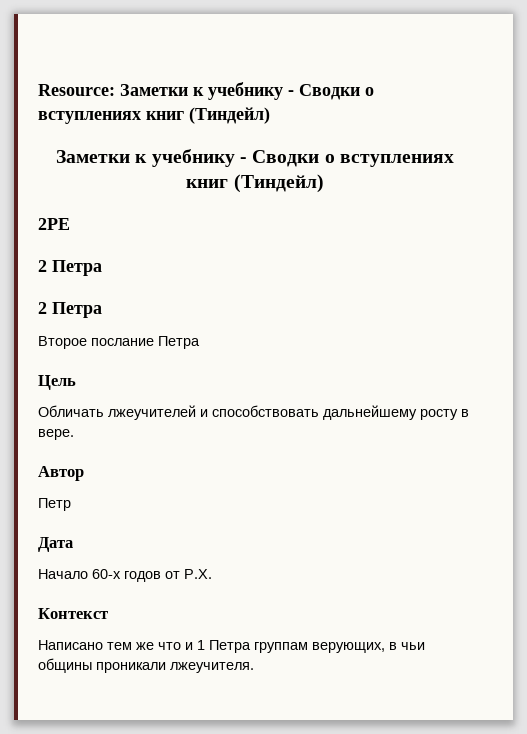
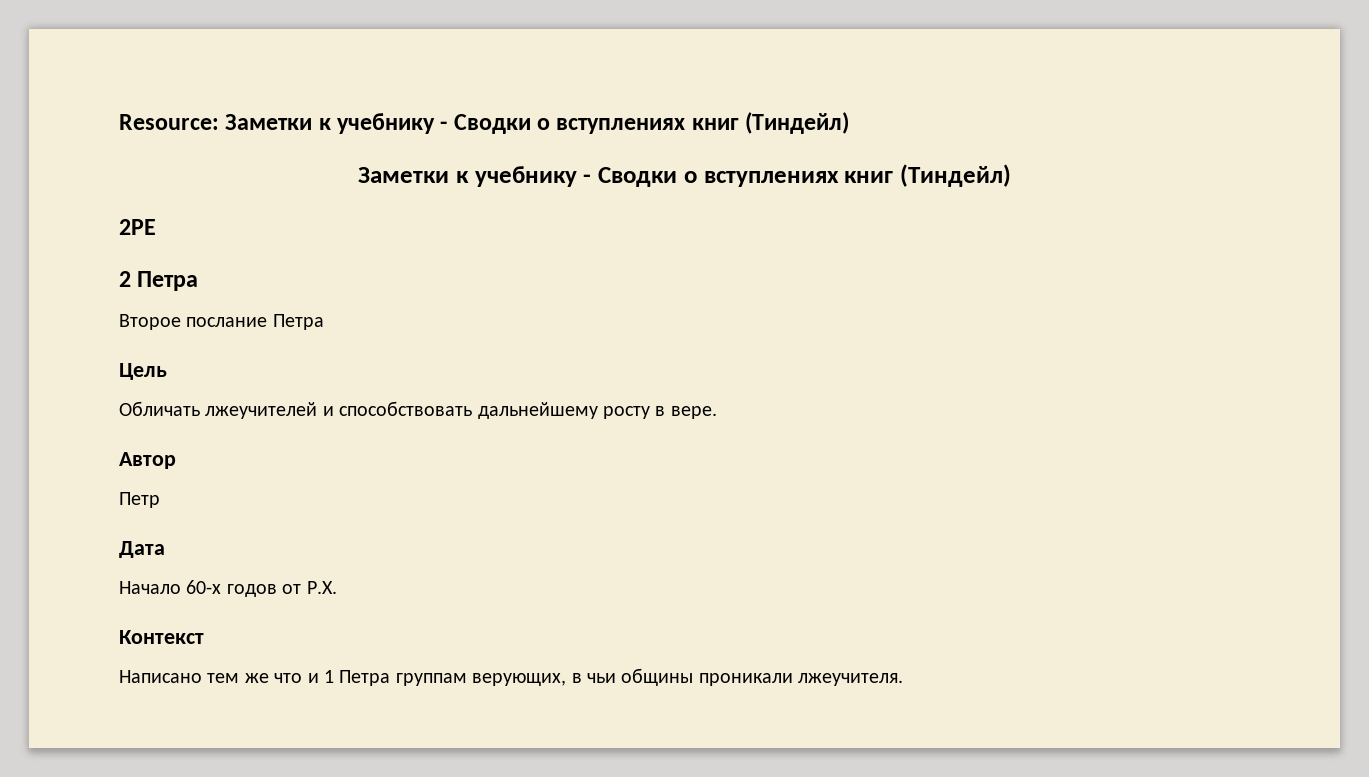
  2PE
- 2 Петра

